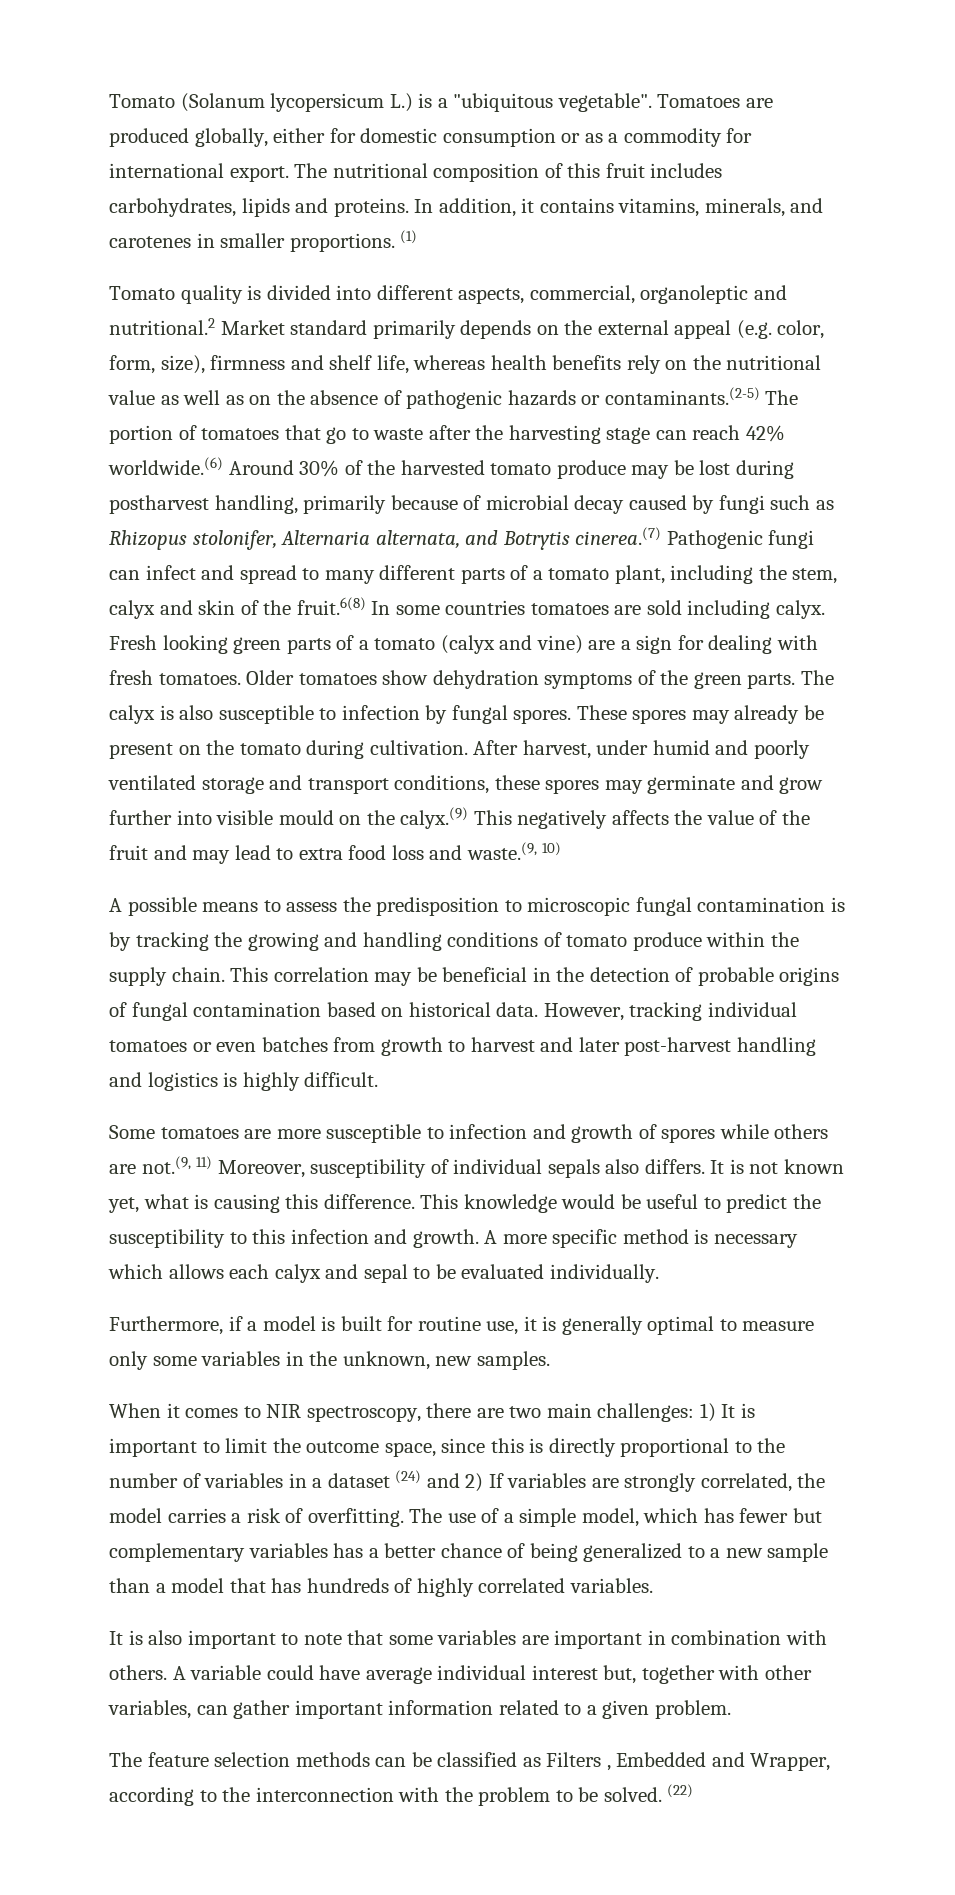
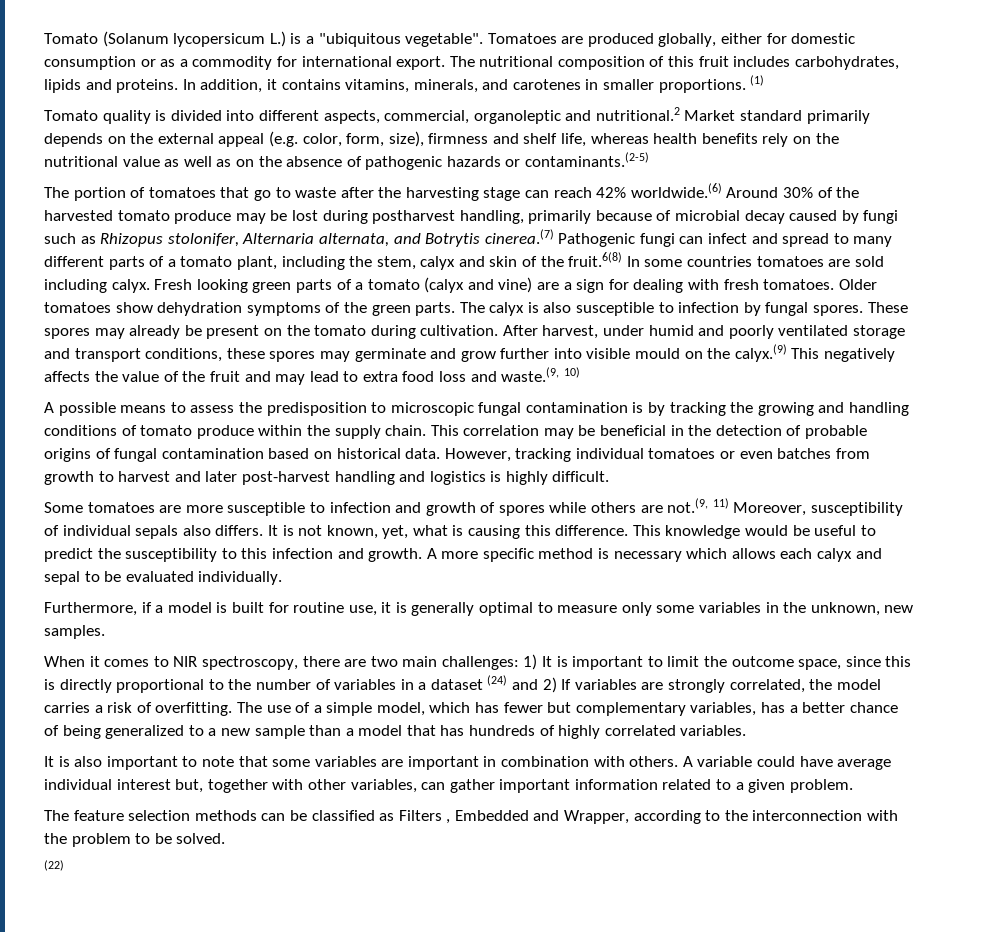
- Tomato quality is divided into different aspects, commercial, organoleptic and nutritional.2 Market standard primarily depends on the external appeal (e.g. color, form, size), firmness and shelf life, whereas health benefits rely on the nutritional value as well as on the absence of pathogenic hazards or contaminants.(2-5) The portion of tomatoes that go to waste after the harvesting stage can reach 42% worldwide.(6) Around 30% of the harvested tomato produce may be lost during postharvest handling, primarily because of microbial decay caused by fungi such as Rhizopus stolonifer, Alternaria alternata, and Botrytis cinerea.(7) Pathogenic fungi can infect and spread to many different parts of a tomato plant, including the stem, calyx and skin of the fruit.6(8) In some countries tomatoes are sold including calyx.
+ Tomato quality is divided into different aspects, commercial, organoleptic and nutritional.2 Market standard primarily depends on the external appeal (e.g. color, form, size), firmness and shelf life, whereas health benefits rely on the nutritional value as well as on the absence of pathogenic hazards or contaminants.(2-5)
+ The portion of tomatoes that go to waste after the harvesting stage can reach 42% worldwide.(6) Around 30% of the harvested tomato produce may be lost during postharvest handling, primarily because of microbial decay caused by fungi such as Rhizopus stolonifer, Alternaria alternata, and Botrytis cinerea.(7) Pathogenic fungi can infect and spread to many different parts of a tomato plant, including the stem, calyx and skin of the fruit.6(8) In some countries tomatoes are sold including calyx.
- It is not known yet, what is causing this difference.
+ It is not known, yet, what is causing this difference.
- The use of a simple model, which has fewer but complementary variables has a better chance of being generalized to a new sample than a model that has hundreds of highly correlated variables.
+ The use of a simple model, which has fewer but complementary variables, has a better chance of being generalized to a new sample than a model that has hundreds of highly correlated variables.
- The feature selection methods can be classified as Filters , Embedded and Wrapper, according to the interconnection with the problem to be solved. (22)
+ The feature selection methods can be classified as Filters , Embedded and Wrapper, according to the interconnection with the problem to be solved.
+ (22)

